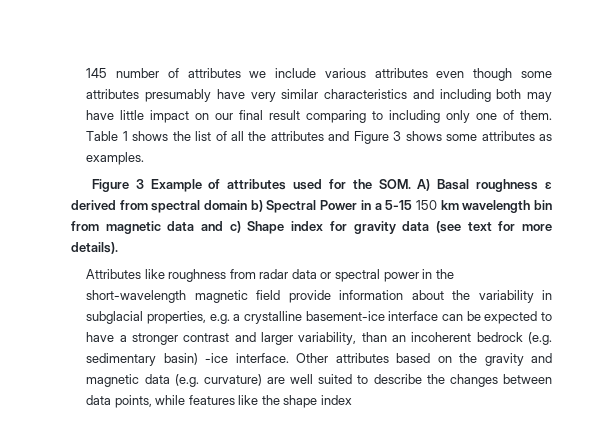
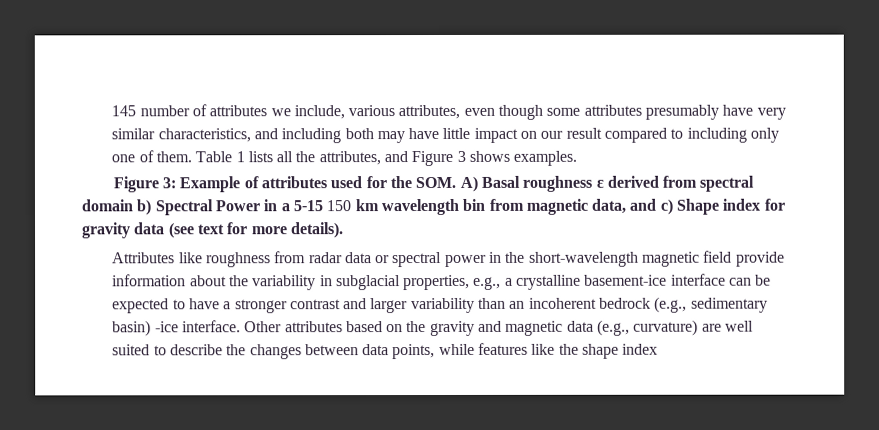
- 145 number of attributes we include various attributes even though some attributes presumably have very similar characteristics and including both may have little impact on our final result comparing to including only one of them.
+ 145 number of attributes we include, various attributes, even though some attributes presumably have very similar characteristics, and including both may have little impact on our result compared to including only one of them.
- Table 1 shows the list of all the attributes and Figure 3 shows some attributes as examples.
+ Table 1 lists all the attributes, and Figure 3 shows examples.
- Figure 3 Example of attributes used for the SOM. A) Basal roughness ε derived from spectral domain b) Spectral Power in a 5-15 150 km wavelength bin from magnetic data and c) Shape index for gravity data (see text for more details).
+ Figure 3: Example of attributes used for the SOM. A) Basal roughness ε derived from spectral domain b) Spectral Power in a 5-15 150 km wavelength bin from magnetic data, and c) Shape index for gravity data (see text for more details).
- Attributes like roughness from radar data or spectral power in the short-wavelength magnetic field provide information about the variability in subglacial properties, e.g. a crystalline basement-ice interface can be expected to have a stronger contrast and larger variability, than an incoherent bedrock (e.g. sedimentary basin) -ice interface.
+ Attributes like roughness from radar data or spectral power in the short-wavelength magnetic field provide information about the variability in subglacial properties, e.g., a crystalline basement-ice interface can be expected to have a stronger contrast and larger variability than an incoherent bedrock (e.g., sedimentary basin) -ice interface.
- Other attributes based on the gravity and magnetic data (e.g. curvature) are well suited to describe the changes between data points, while features like the shape index
+ Other attributes based on the gravity and magnetic data (e.g., curvature) are well suited to describe the changes between data points, while features like the shape index

